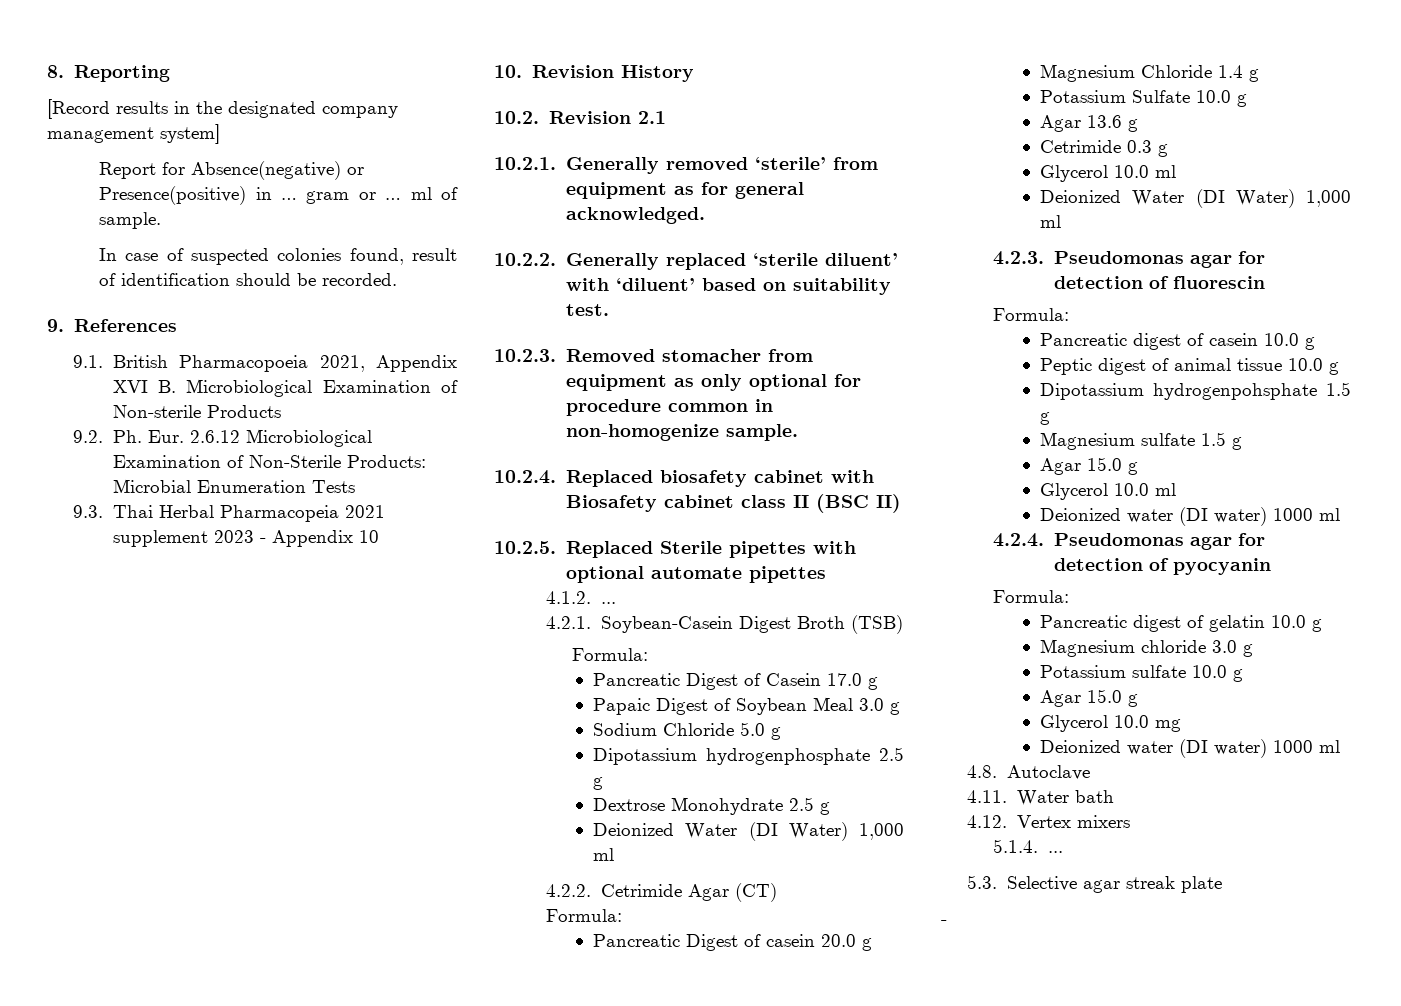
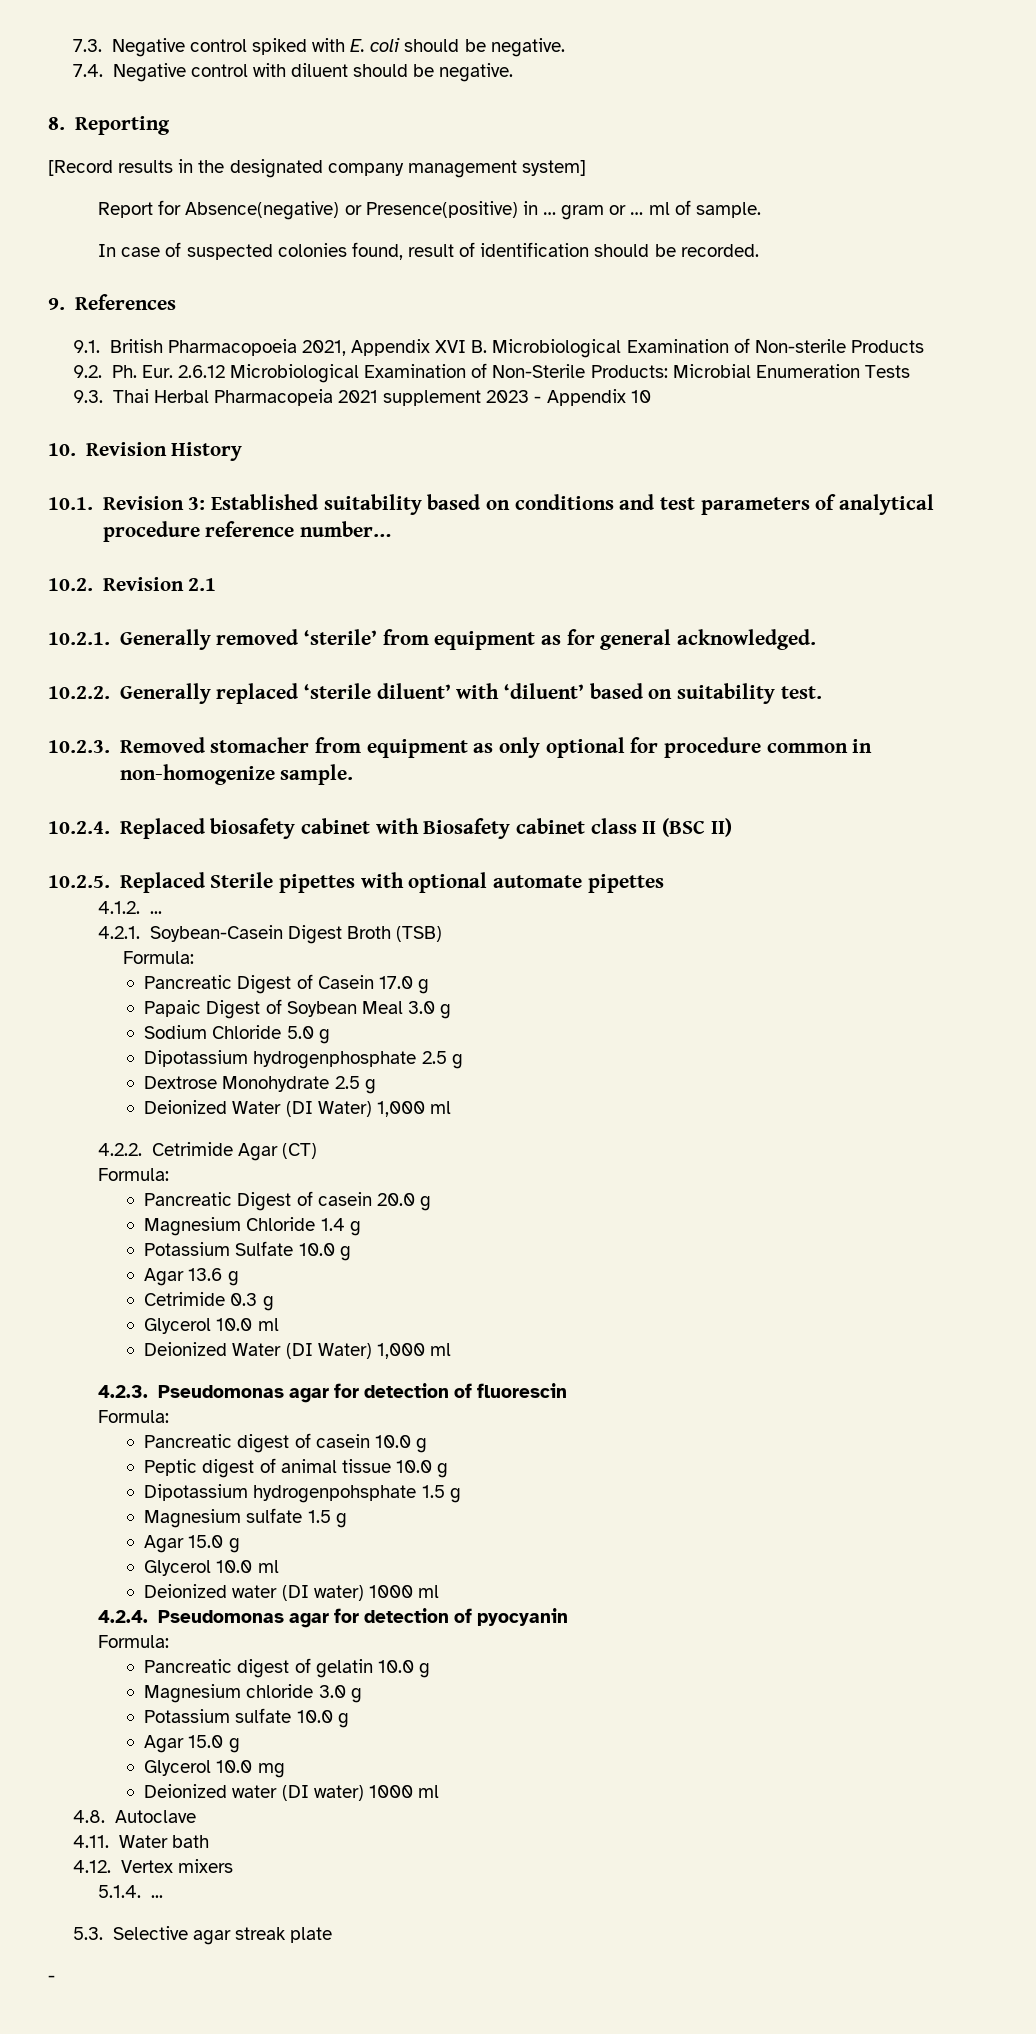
+ 7.3. Negative control spiked with E. coli should be negative.
+ 7.4. Negative control with diluent should be negative.
+ 10.1. Revision 3: Established suitability based on conditions and test parameters of analytical procedure reference number…

